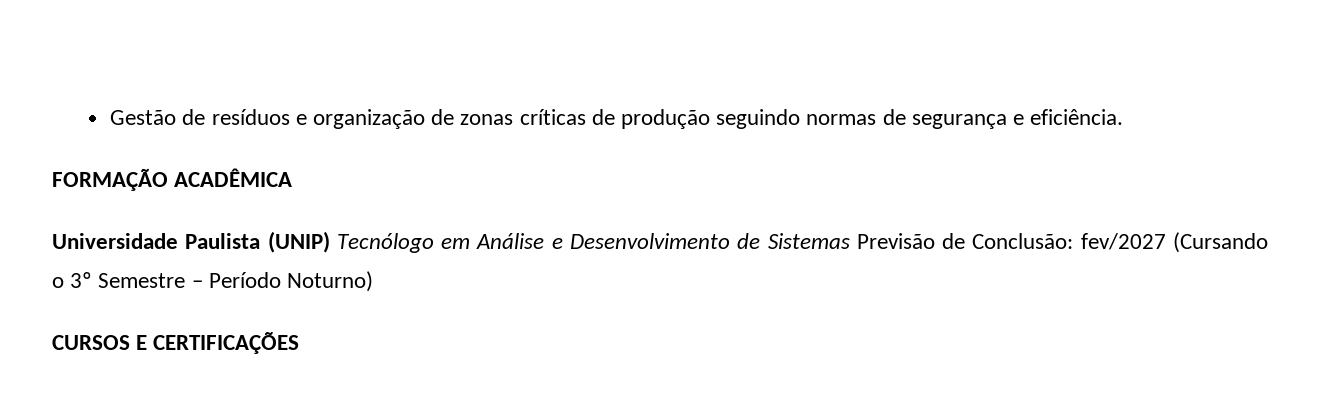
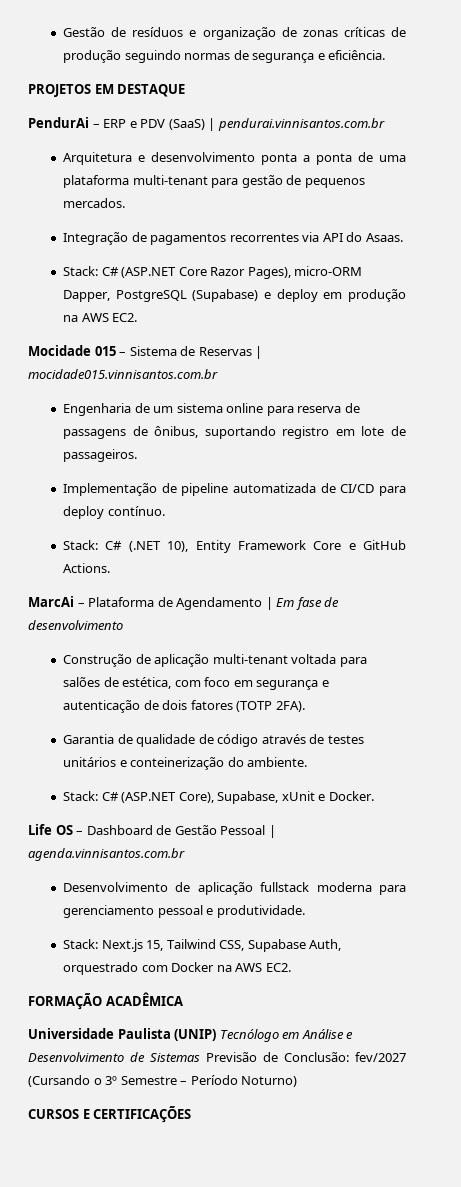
+ PROJETOS EM DESTAQUE
+ PendurAi – ERP e PDV (SaaS) | pendurai.vinnisantos.com.br
+ Arquitetura e desenvolvimento ponta a ponta de uma plataforma multi-tenant para gestão de pequenos mercados.
+ Integração de pagamentos recorrentes via API do Asaas.
+ Stack: C# (ASP.NET Core Razor Pages), micro-ORM Dapper, PostgreSQL (Supabase) e deploy em produção na AWS EC2.
+ Mocidade 015 – Sistema de Reservas | mocidade015.vinnisantos.com.br
+ Engenharia de um sistema online para reserva de passagens de ônibus, suportando registro em lote de passageiros.
+ Implementação de pipeline automatizada de CI/CD para deploy contínuo.
+ Stack: C# (.NET 10), Entity Framework Core e GitHub Actions.
+ MarcAi – Plataforma de Agendamento | Em fase de desenvolvimento
+ Construção de aplicação multi-tenant voltada para salões de estética, com foco em segurança e autenticação de dois fatores (TOTP 2FA).
+ Garantia de qualidade de código através de testes unitários e conteinerização do ambiente.
+ Stack: C# (ASP.NET Core), Supabase, xUnit e Docker.
+ Life OS – Dashboard de Gestão Pessoal | agenda.vinnisantos.com.br
+ Desenvolvimento de aplicação fullstack moderna para gerenciamento pessoal e produtividade.
+ Stack: Next.js 15, Tailwind CSS, Supabase Auth, orquestrado com Docker na AWS EC2.

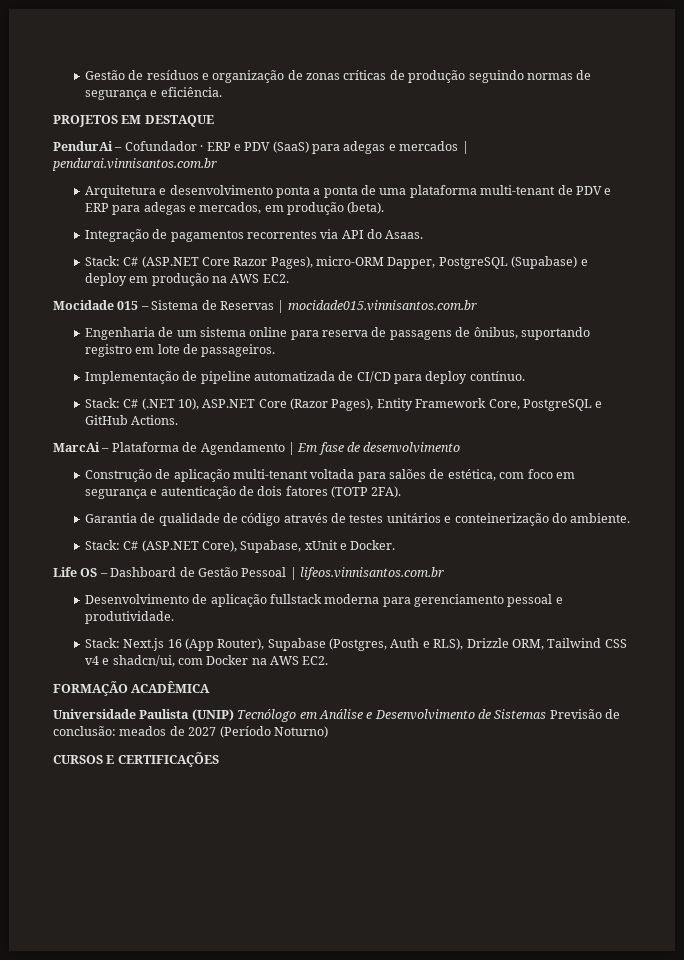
- PendurAi – ERP e PDV (SaaS) | pendurai.vinnisantos.com.br
+ PendurAi – Cofundador · ERP e PDV (SaaS) para adegas e mercados | pendurai.vinnisantos.com.br
- Arquitetura e desenvolvimento ponta a ponta de uma plataforma multi-tenant para gestão de pequenos mercados.
+ Arquitetura e desenvolvimento ponta a ponta de uma plataforma multi-tenant de PDV e ERP para adegas e mercados, em produção (beta).
- Stack: C# (.NET 10), Entity Framework Core e GitHub Actions.
+ Stack: C# (.NET 10), ASP.NET Core (Razor Pages), Entity Framework Core, PostgreSQL e GitHub Actions.
- Life OS – Dashboard de Gestão Pessoal | agenda.vinnisantos.com.br
+ Life OS – Dashboard de Gestão Pessoal | lifeos.vinnisantos.com.br
- Stack: Next.js 15, Tailwind CSS, Supabase Auth, orquestrado com Docker na AWS EC2.
+ Stack: Next.js 16 (App Router), Supabase (Postgres, Auth e RLS), Drizzle ORM, Tailwind CSS v4 e shadcn/ui, com Docker na AWS EC2.
- Universidade Paulista (UNIP) Tecnólogo em Análise e Desenvolvimento de Sistemas Previsão de Conclusão: fev/2027 (Cursando o 3º Semestre – Período Noturno)
+ Universidade Paulista (UNIP) Tecnólogo em Análise e Desenvolvimento de Sistemas Previsão de conclusão: meados de 2027 (Período Noturno)

